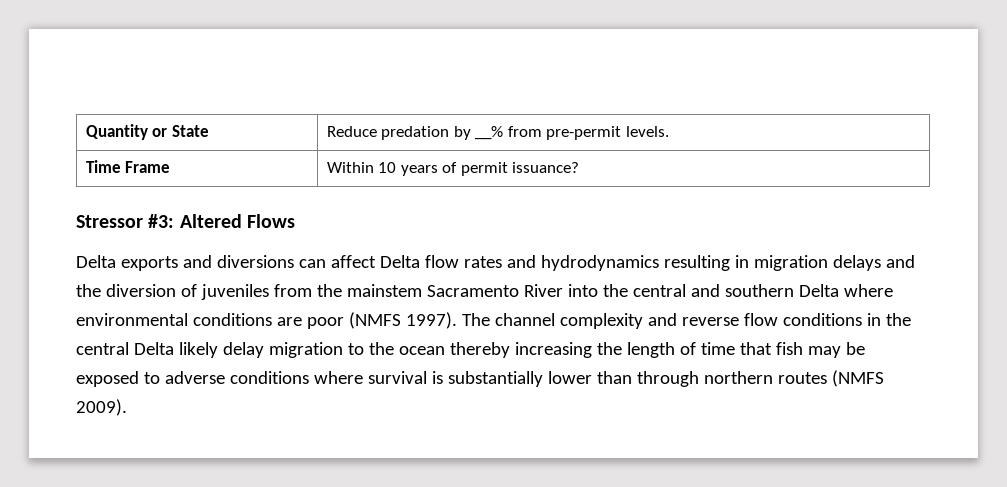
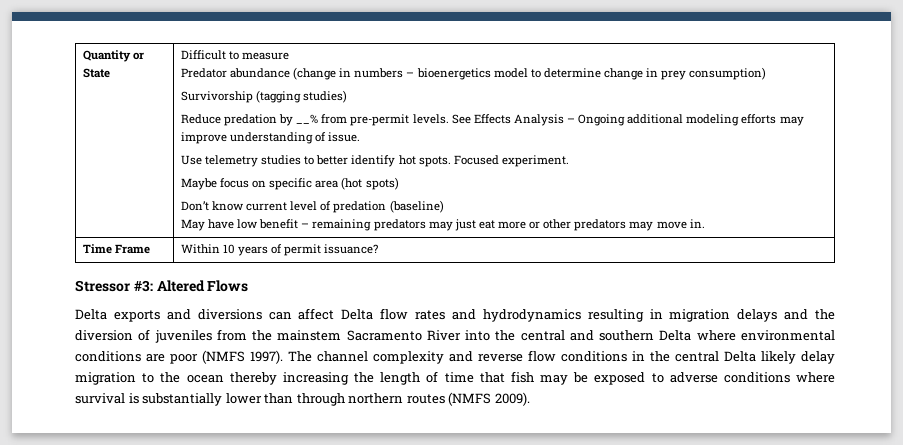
+ Difficult to measure
+ Predator abundance (change in numbers – bioenergetics model to determine change in prey consumption)
+ Survivorship (tagging studies)
+ See Effects Analysis – Ongoing additional modeling efforts may improve understanding of issue.
+ Use telemetry studies to better identify hot spots. Focused experiment.
+ Maybe focus on specific area (hot spots)
+ Don’t know current level of predation (baseline)
+ May have low benefit – remaining predators may just eat more or other predators may move in.

